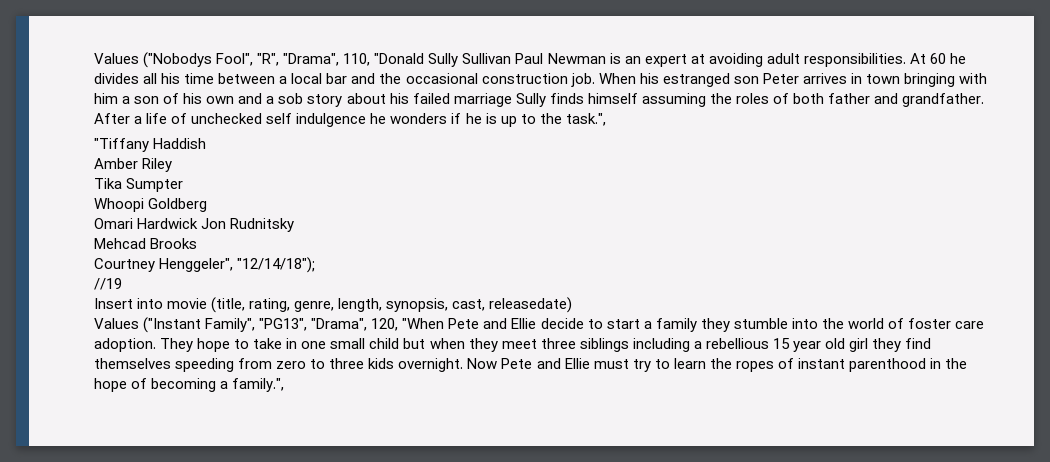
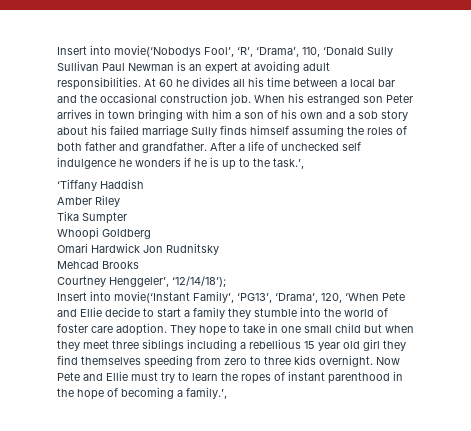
- Values ("Nobodys Fool", "R", "Drama", 110, "Donald Sully Sullivan Paul Newman is an expert at avoiding adult responsibilities.
+ Insert into movie(‘Nobodys Fool’, ‘R’, ‘Drama’, 110, ‘Donald Sully Sullivan Paul Newman is an expert at avoiding adult responsibilities.
- After a life of unchecked self indulgence he wonders if he is up to the task.",
- "Tiffany Haddish
+ After a life of unchecked self indulgence he wonders if he is up to the task.’,
+ ‘Tiffany Haddish
- Courtney Henggeler", "12/14/18");
- //19
- Insert into movie (title, rating, genre, length, synopsis, cast, releasedate)
- Values ("Instant Family", "PG13", "Drama", 120, "When Pete and Ellie decide to start a family they stumble into the world of foster care adoption.
+ Courtney Henggeler’, ‘12/14/18’);
+ Insert into movie(‘Instant Family’, ‘PG13’, ‘Drama’, 120, ‘When Pete and Ellie decide to start a family they stumble into the world of foster care adoption.
- Now Pete and Ellie must try to learn the ropes of instant parenthood in the hope of becoming a family.",
+ Now Pete and Ellie must try to learn the ropes of instant parenthood in the hope of becoming a family.’,

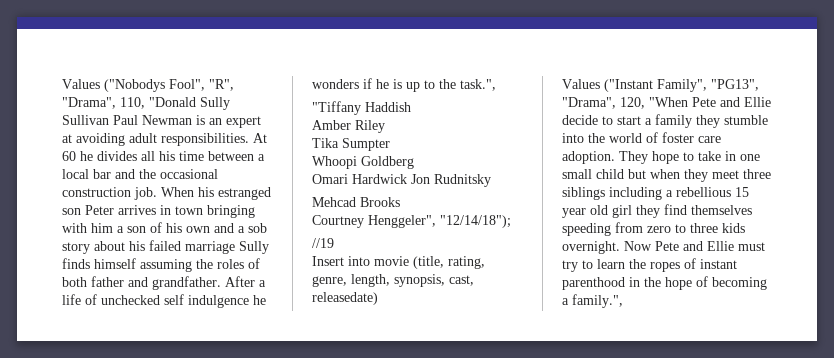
- Insert into movie(‘Nobodys Fool’, ‘R’, ‘Drama’, 110, ‘Donald Sully Sullivan Paul Newman is an expert at avoiding adult responsibilities.
+ Values ("Nobodys Fool", "R", "Drama", 110, "Donald Sully Sullivan Paul Newman is an expert at avoiding adult responsibilities.
- After a life of unchecked self indulgence he wonders if he is up to the task.’,
- ‘Tiffany Haddish
+ After a life of unchecked self indulgence he wonders if he is up to the task.",
+ "Tiffany Haddish
- Courtney Henggeler’, ‘12/14/18’);
- Insert into movie(‘Instant Family’, ‘PG13’, ‘Drama’, 120, ‘When Pete and Ellie decide to start a family they stumble into the world of foster care adoption.
+ Courtney Henggeler", "12/14/18");
+ //19
+ Insert into movie (title, rating, genre, length, synopsis, cast, releasedate)
+ Values ("Instant Family", "PG13", "Drama", 120, "When Pete and Ellie decide to start a family they stumble into the world of foster care adoption.
- Now Pete and Ellie must try to learn the ropes of instant parenthood in the hope of becoming a family.’,
+ Now Pete and Ellie must try to learn the ropes of instant parenthood in the hope of becoming a family.",

